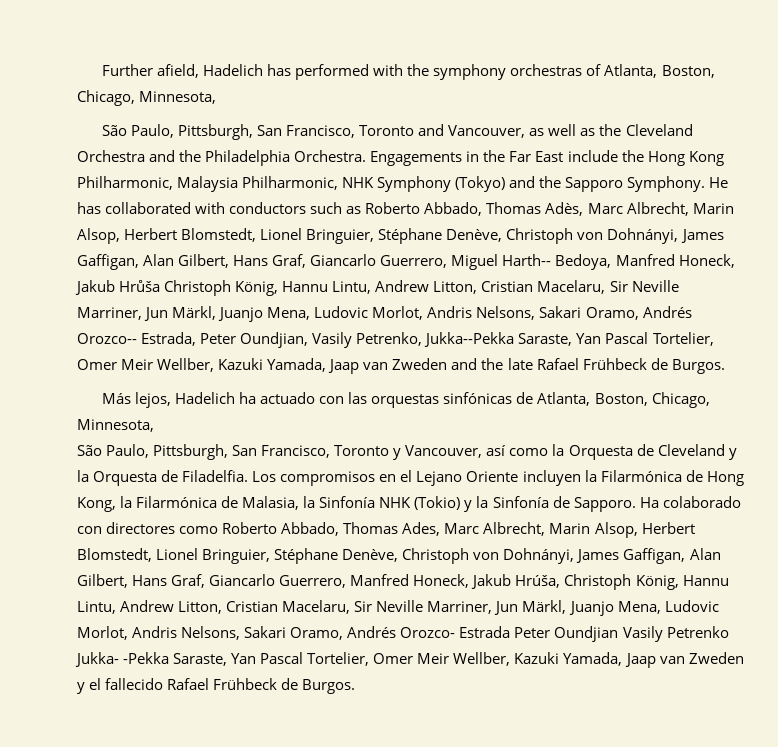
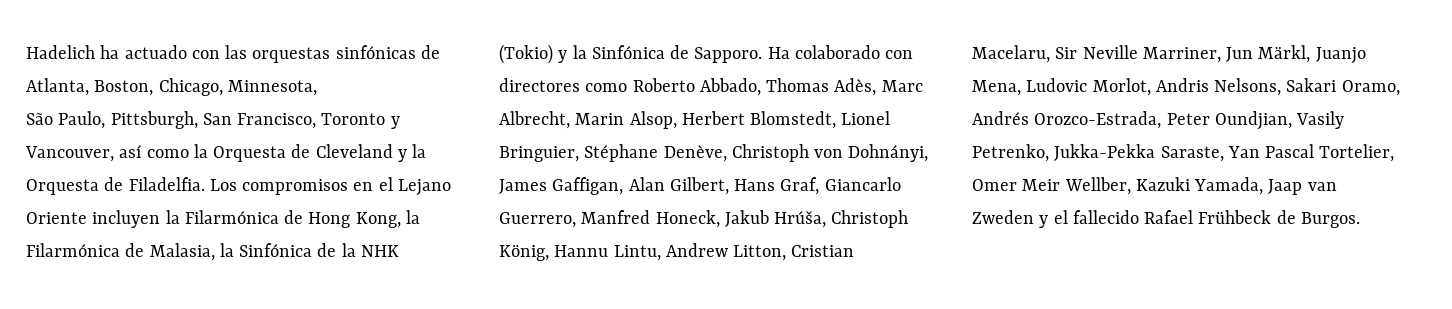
- Further afield, Hadelich has performed with the symphony orchestras of Atlanta, Boston, Chicago, Minnesota,
- São Paulo, Pittsburgh, San Francisco, Toronto and Vancouver, as well as the Cleveland Orchestra and the Philadelphia Orchestra. Engagements in the Far East include the Hong Kong Philharmonic, Malaysia Philharmonic, NHK Symphony (Tokyo) and the Sapporo Symphony. He has collaborated with conductors such as Roberto Abbado, Thomas Adès, Marc Albrecht, Marin Alsop, Herbert Blomstedt, Lionel Bringuier, Stéphane Denève, Christoph von Dohnányi, James Gaffigan, Alan Gilbert, Hans Graf, Giancarlo Guerrero, Miguel Harth-‐ Bedoya, Manfred Honeck, Jakub Hrůša Christoph König, Hannu Lintu, Andrew Litton, Cristian Macelaru, Sir Neville Marriner, Jun Märkl, Juanjo Mena, Ludovic Morlot, Andris Nelsons, Sakari Oramo, Andrés Orozco-‐ Estrada, Peter Oundjian, Vasily Petrenko, Jukka-‐Pekka Saraste, Yan Pascal Tortelier, Omer Meir Wellber, Kazuki Yamada, Jaap van Zweden and the late Rafael Frühbeck de Burgos.
- Más lejos, Hadelich ha actuado con las orquestas sinfónicas de Atlanta, Boston, Chicago, Minnesota,
+ Hadelich ha actuado con las orquestas sinfónicas de Atlanta, Boston, Chicago, Minnesota,
- Los compromisos en el Lejano Oriente incluyen la Filarmónica de Hong Kong, la Filarmónica de Malasia, la Sinfonía NHK (Tokio) y la Sinfonía de Sapporo.
+ Los compromisos en el Lejano Oriente incluyen la Filarmónica de Hong Kong, la Filarmónica de Malasia, la Sinfónica de la NHK (Tokio) y la Sinfónica de Sapporo.
- Ha colaborado con directores como Roberto Abbado, Thomas Ades, Marc Albrecht, Marin Alsop, Herbert Blomstedt, Lionel Bringuier, Stéphane Denève, Christoph von Dohnányi, James Gaffigan, Alan Gilbert, Hans Graf, Giancarlo Guerrero, Manfred Honeck, Jakub Hrúša, Christoph König, Hannu Lintu, Andrew Litton, Cristian Macelaru, Sir Neville Marriner, Jun Märkl, Juanjo Mena, Ludovic Morlot, Andris Nelsons, Sakari Oramo, Andrés Orozco- Estrada Peter Oundjian Vasily Petrenko Jukka- -Pekka Saraste, Yan Pascal Tortelier, Omer Meir Wellber, Kazuki Yamada, Jaap van Zweden y el fallecido Rafael Frühbeck de Burgos.
+ Ha colaborado con directores como Roberto Abbado, Thomas Adès, Marc Albrecht, Marin Alsop, Herbert Blomstedt, Lionel Bringuier, Stéphane Denève, Christoph von Dohnányi, James Gaffigan, Alan Gilbert, Hans Graf, Giancarlo Guerrero, Manfred Honeck, Jakub Hrúša, Christoph König, Hannu Lintu, Andrew Litton, Cristian Macelaru, Sir Neville Marriner, Jun Märkl, Juanjo Mena, Ludovic Morlot, Andris Nelsons, Sakari Oramo, Andrés Orozco-Estrada, Peter Oundjian, Vasily Petrenko, Jukka-Pekka Saraste, Yan Pascal Tortelier, Omer Meir Wellber, Kazuki Yamada, Jaap van Zweden y el fallecido Rafael Frühbeck de Burgos.

